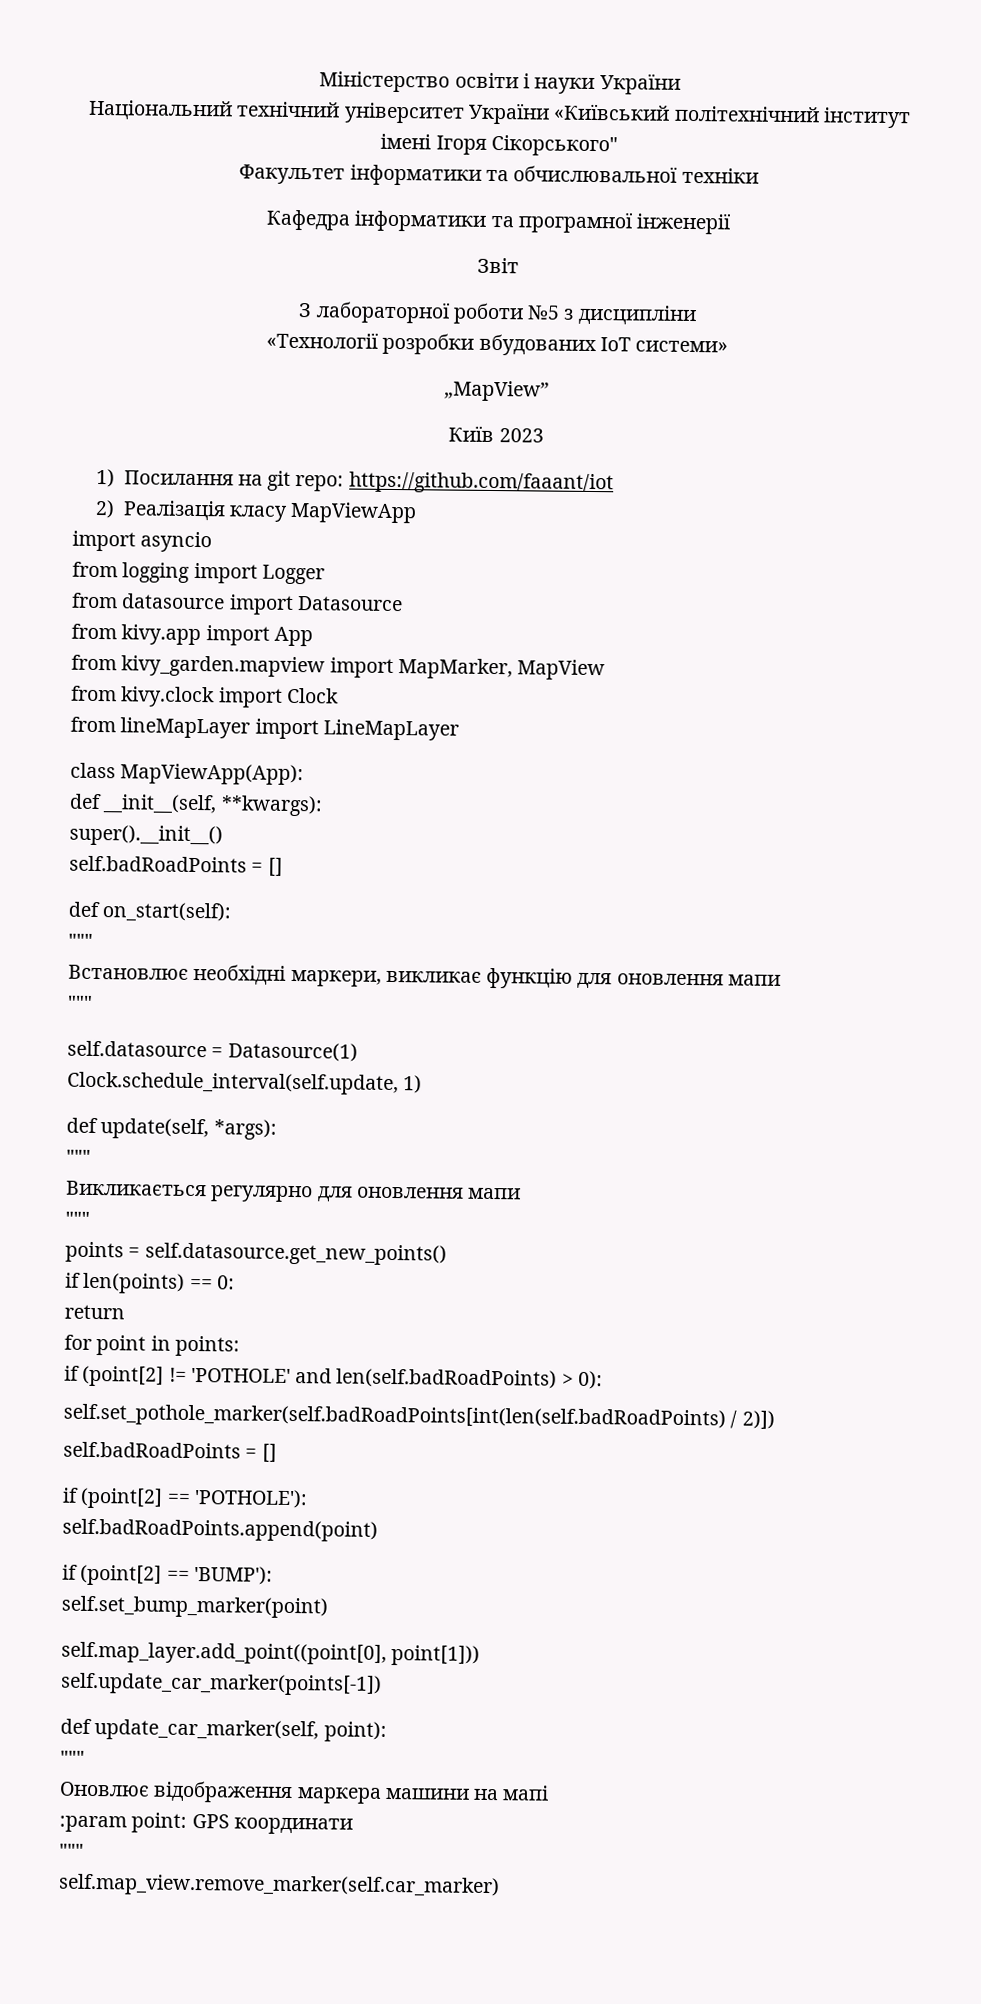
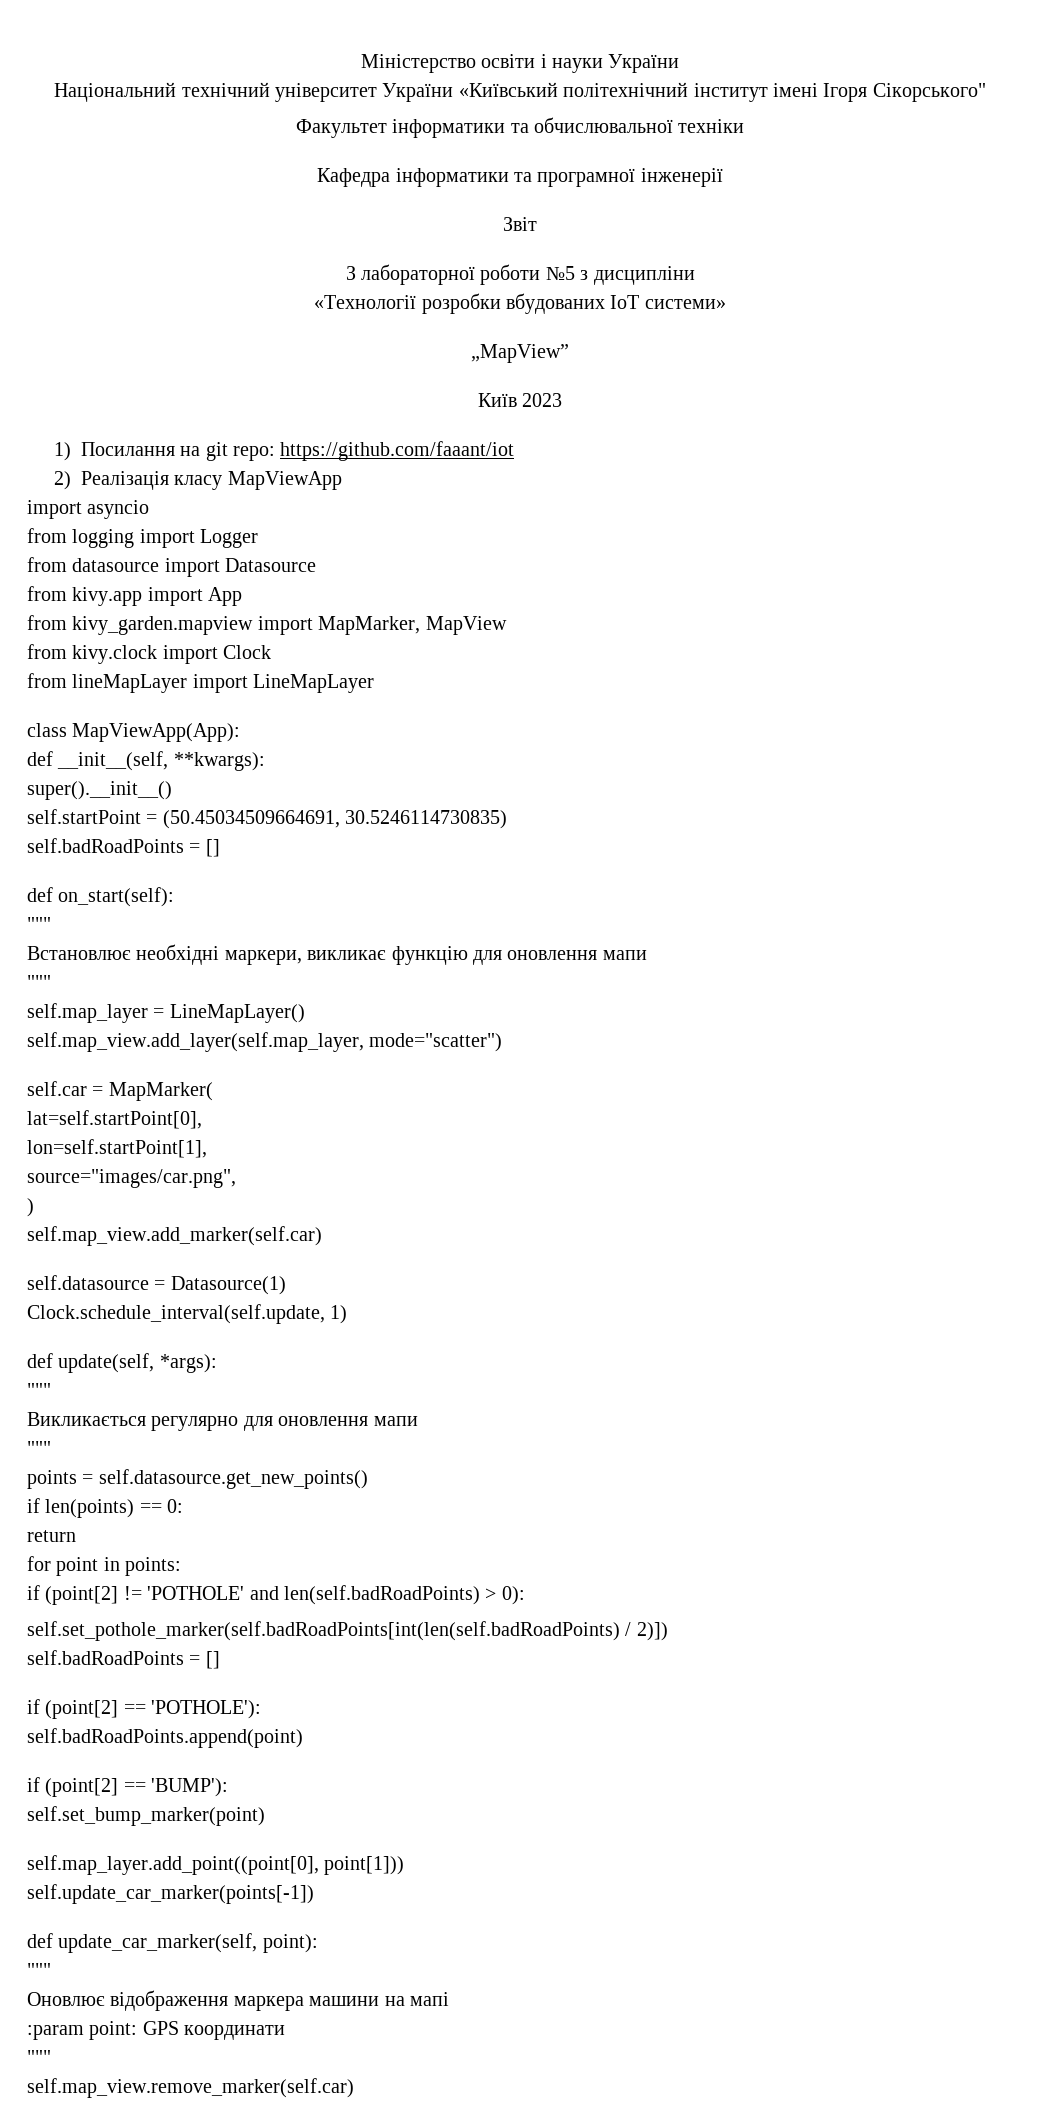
+ self.startPoint = (50.45034509664691, 30.5246114730835)
+ self.map_layer = LineMapLayer()
+ self.map_view.add_layer(self.map_layer, mode="scatter")
+ self.car = MapMarker(
+ lat=self.startPoint[0],
+ lon=self.startPoint[1],
+ source="images/car.png",
+ )
+ self.map_view.add_marker(self.car)
- self.map_view.remove_marker(self.car_marker)
+ self.map_view.remove_marker(self.car)

